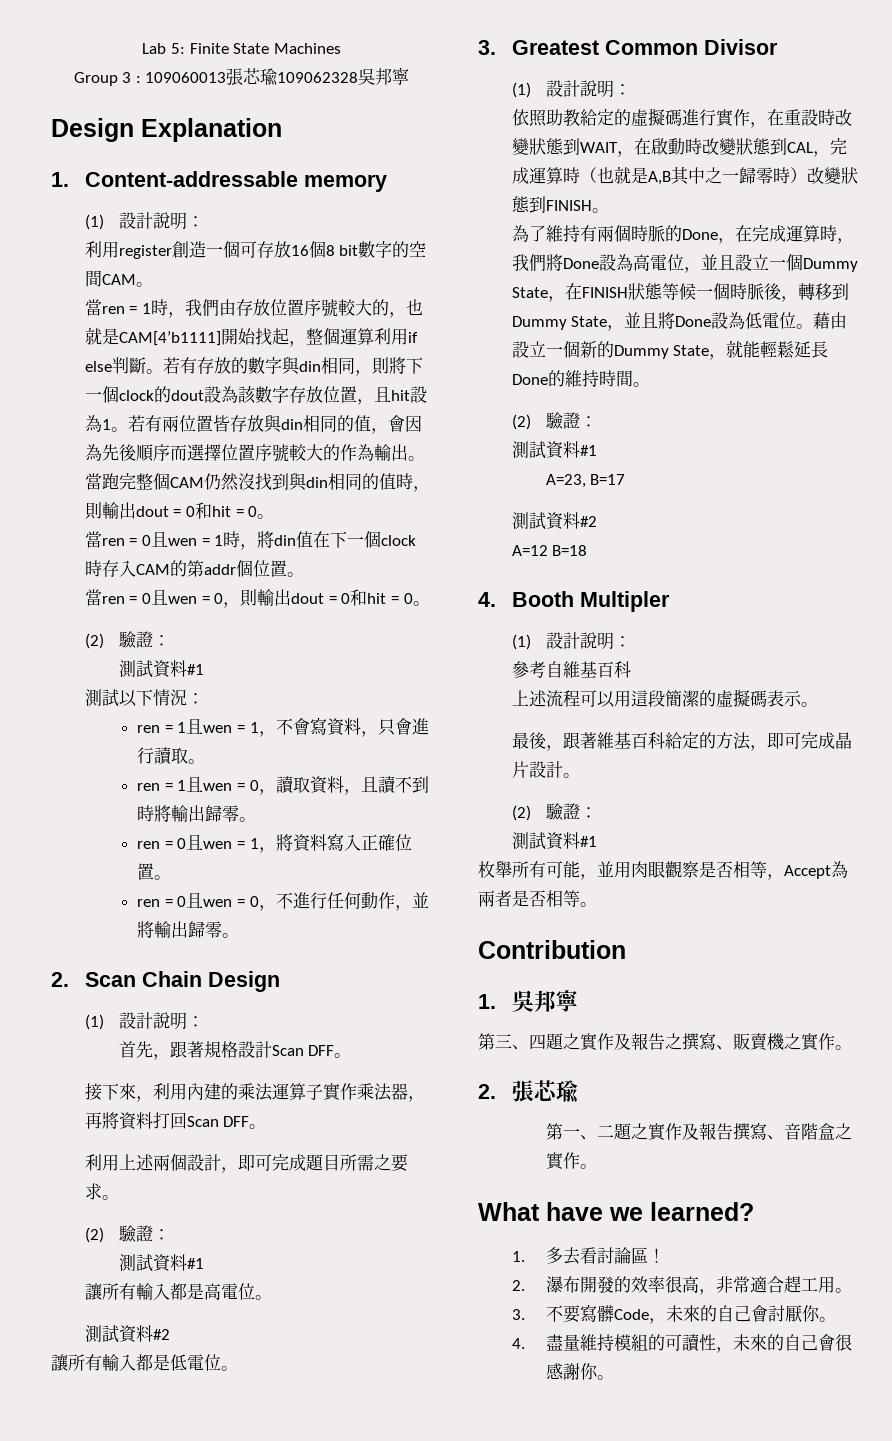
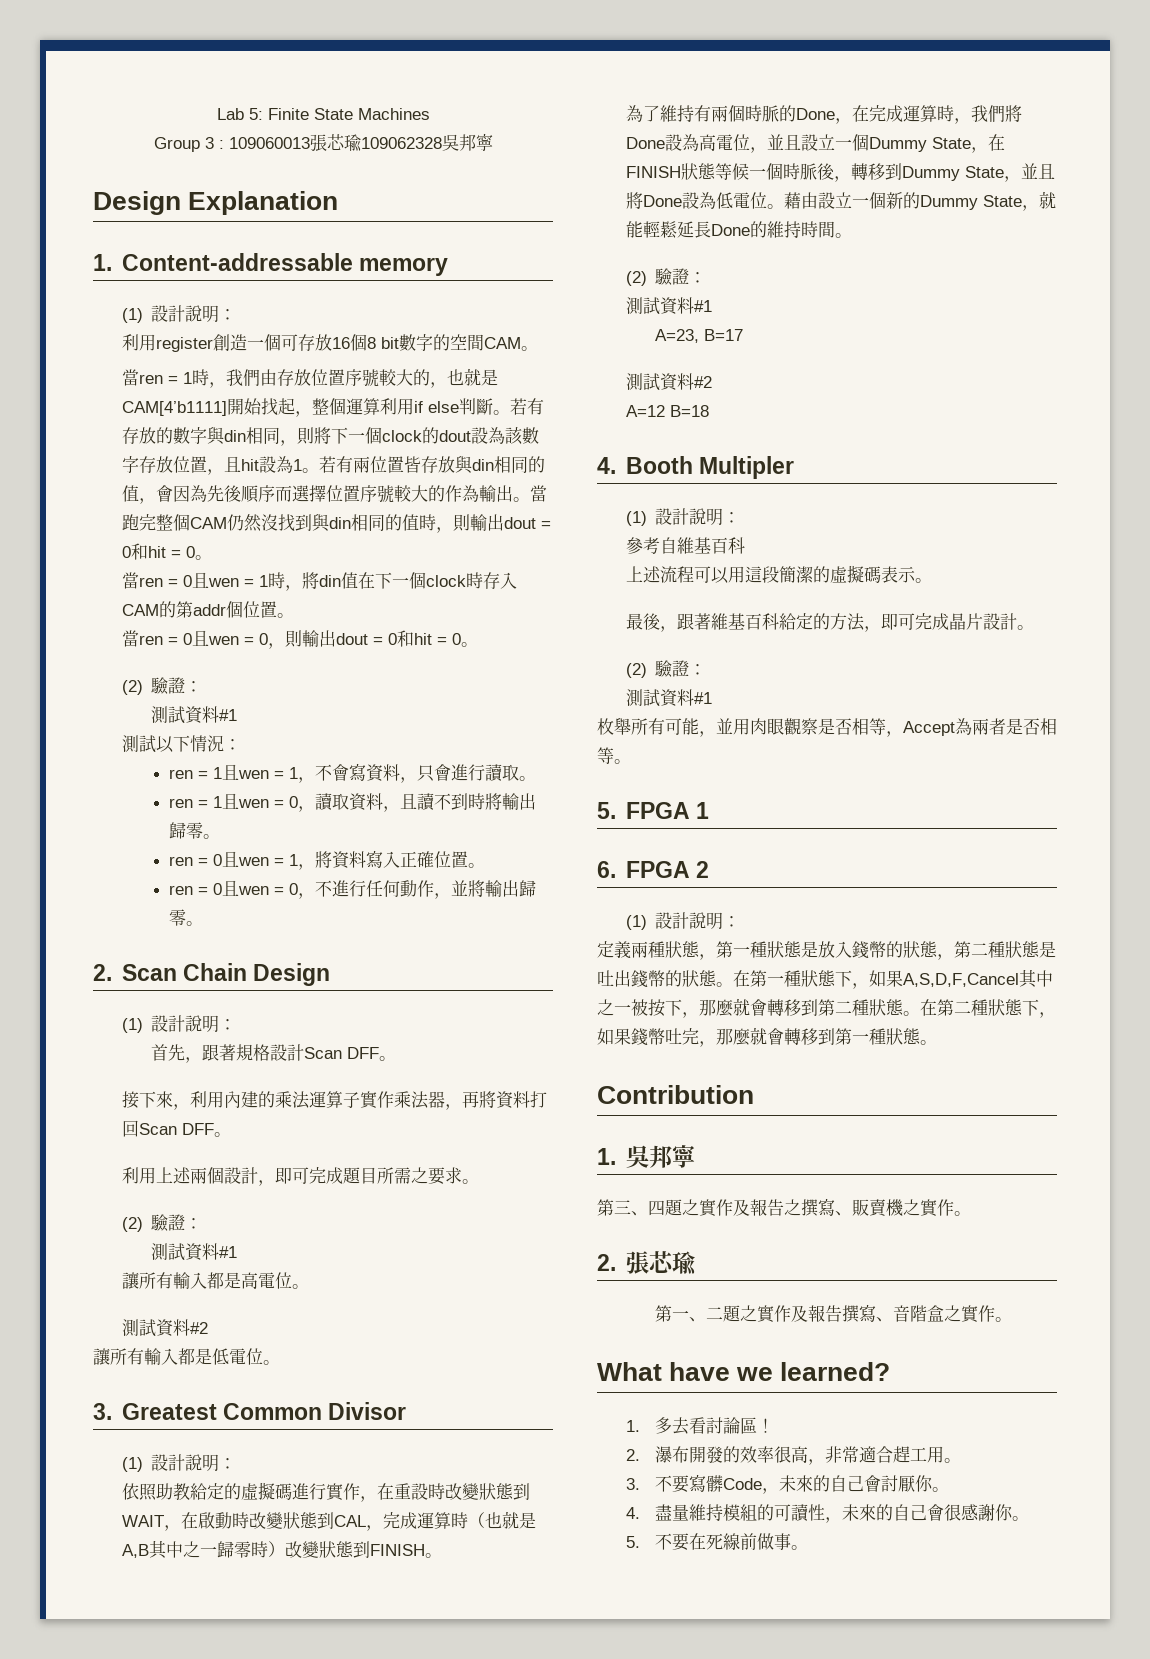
+ 5. FPGA 1
+ 6. FPGA 2
+ (1)設計說明：
+ 定義兩種狀態，第一種狀態是放入錢幣的狀態，第二種狀態是吐出錢幣的狀態。在第一種狀態下，如果A,S,D,F,Cancel其中之一被按下，那麼就會轉移到第二種狀態。在第二種狀態下，如果錢幣吐完，那麼就會轉移到第一種狀態。
+ 5.不要在死線前做事。

